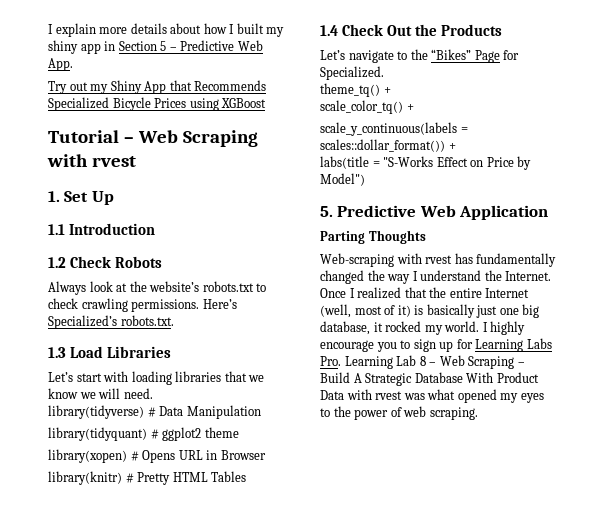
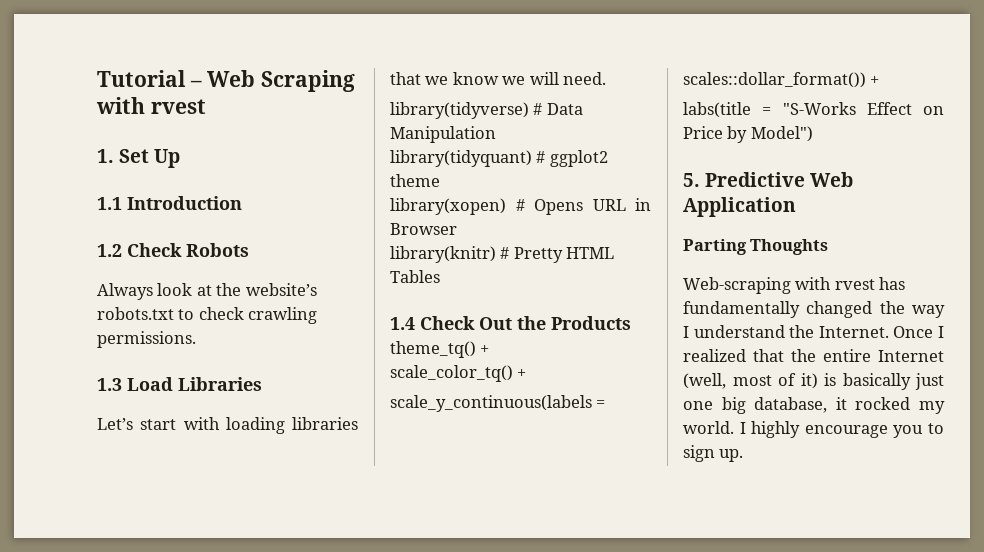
- I explain more details about how I built my shiny app in Section 5 – Predictive Web App.
- Try out my Shiny App that Recommends Specialized Bicycle Prices using XGBoost
- Here’s Specialized’s robots.txt.
- Let’s navigate to the “Bikes” Page for Specialized.
- I highly encourage you to sign up for Learning Labs Pro. Learning Lab 8 – Web Scraping – Build A Strategic Database With Product Data with rvest was what opened my eyes to the power of web scraping.
+ I highly encourage you to sign up.

